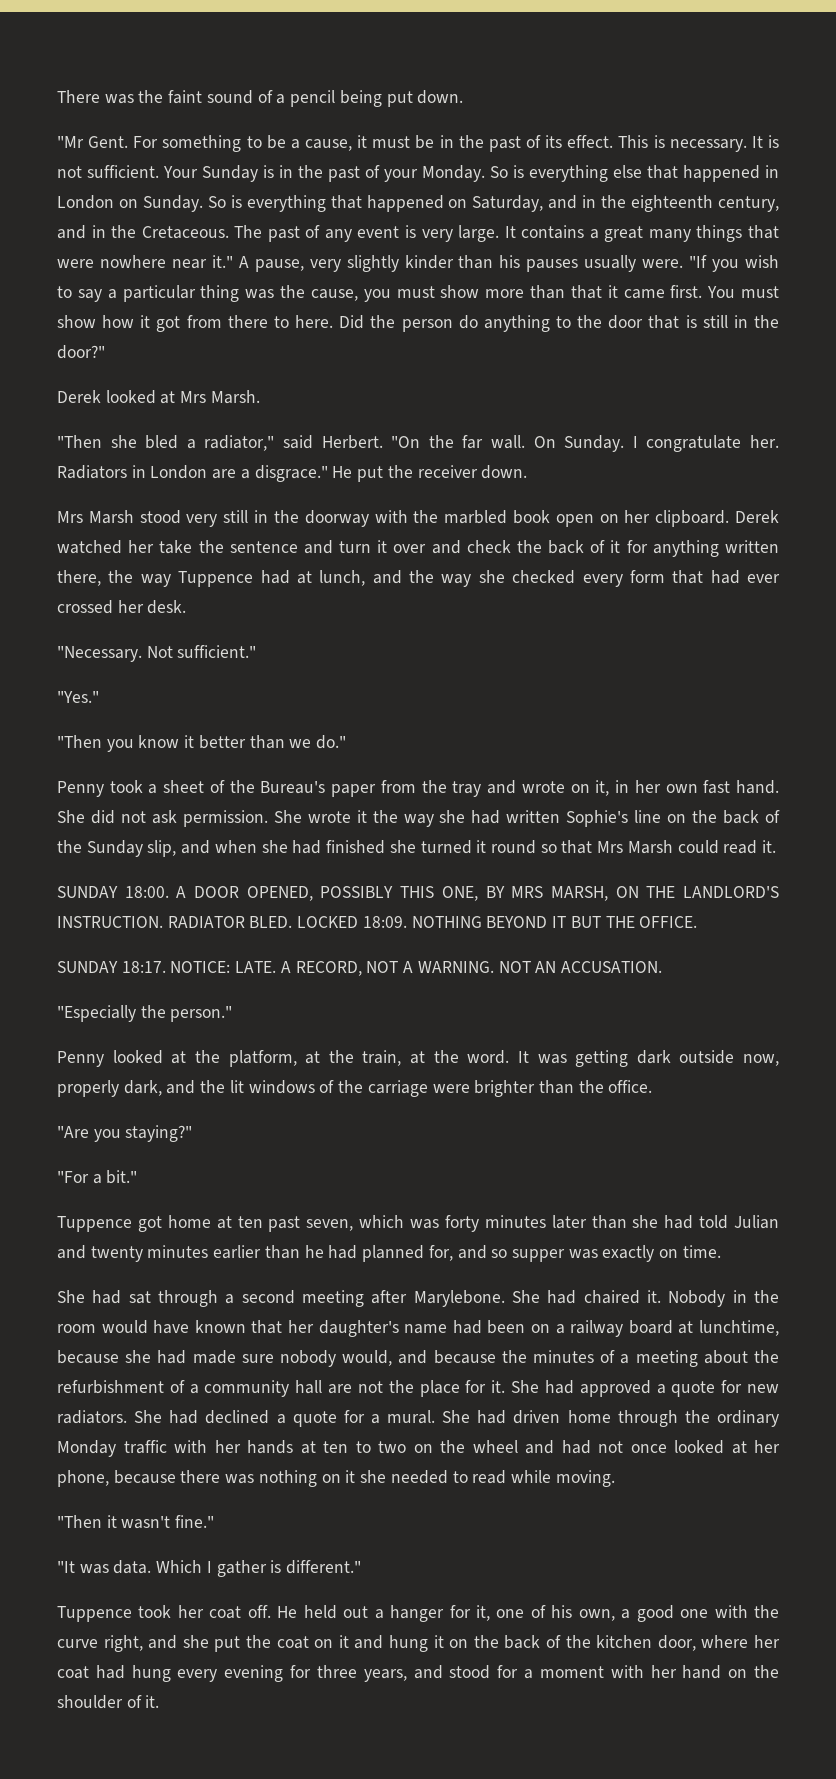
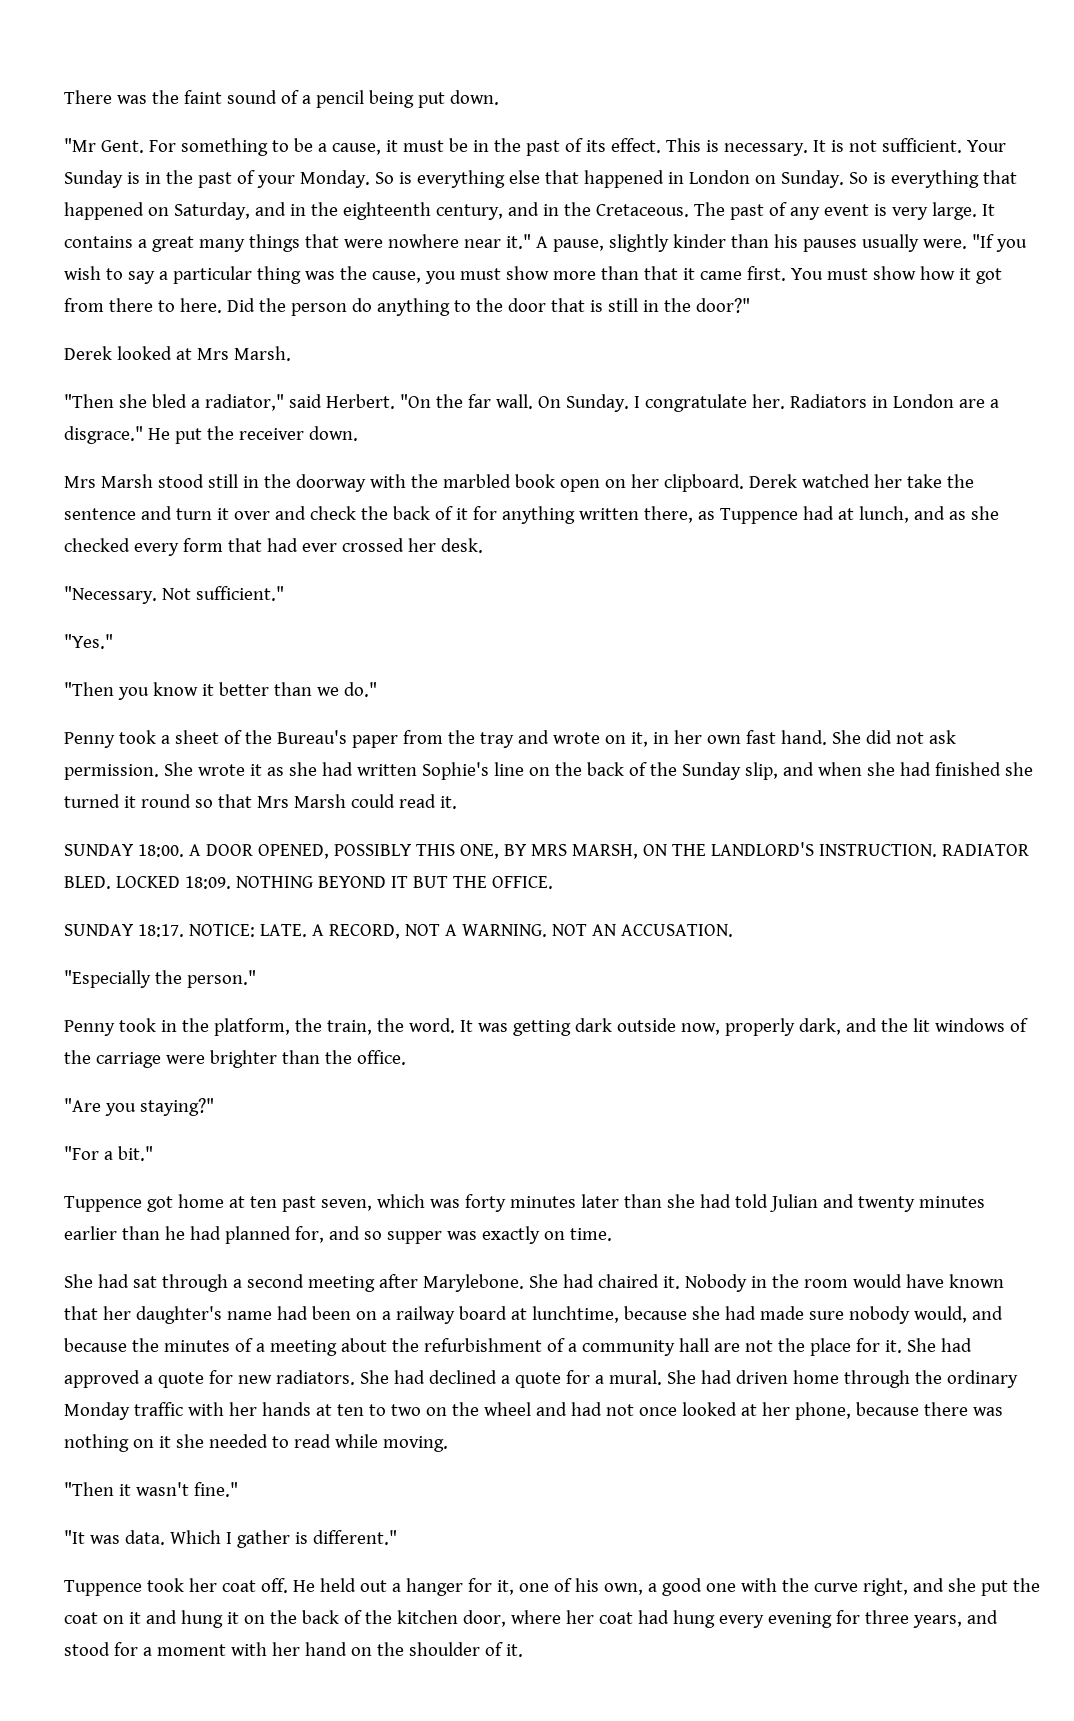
- A pause, very slightly kinder than his pauses usually were.
+ A pause, slightly kinder than his pauses usually were.
- Mrs Marsh stood very still in the doorway with the marbled book open on her clipboard.
+ Mrs Marsh stood still in the doorway with the marbled book open on her clipboard.
- Derek watched her take the sentence and turn it over and check the back of it for anything written there, the way Tuppence had at lunch, and the way she checked every form that had ever crossed her desk.
+ Derek watched her take the sentence and turn it over and check the back of it for anything written there, as Tuppence had at lunch, and as she checked every form that had ever crossed her desk.
- She wrote it the way she had written Sophie's line on the back of the Sunday slip, and when she had finished she turned it round so that Mrs Marsh could read it.
+ She wrote it as she had written Sophie's line on the back of the Sunday slip, and when she had finished she turned it round so that Mrs Marsh could read it.
- Penny looked at the platform, at the train, at the word.
+ Penny took in the platform, the train, the word.

